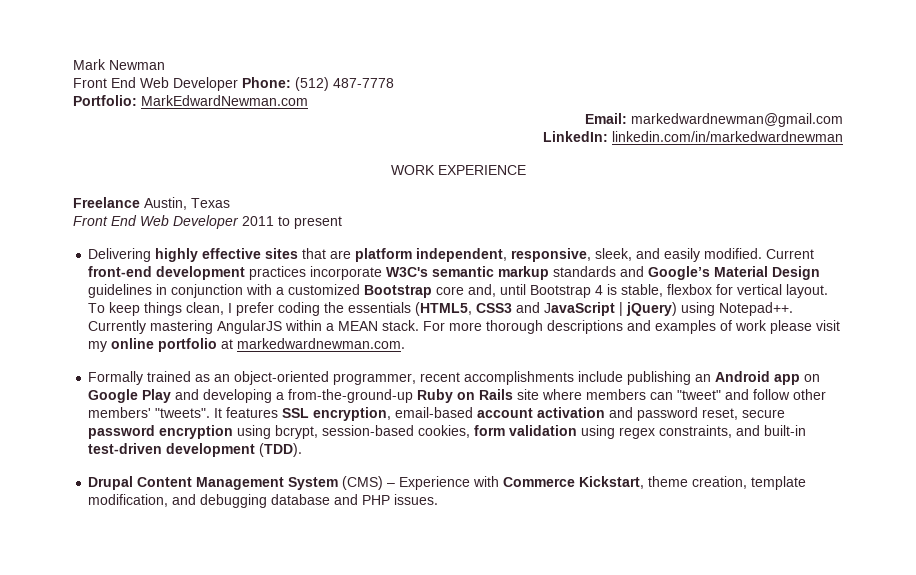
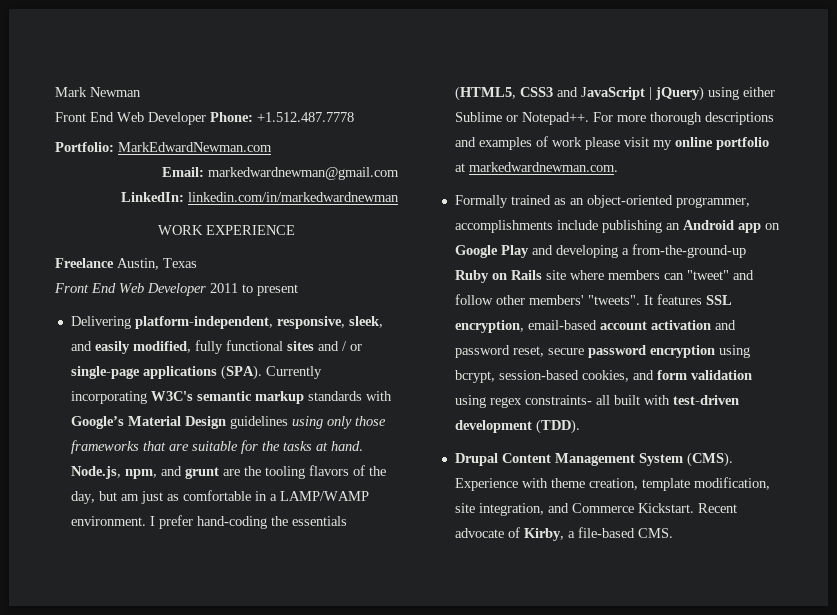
- Front End Web Developer Phone: (512) 487-7778
+ Front End Web Developer Phone: +1.512.487.7778
- Delivering highly effective sites that are platform independent, responsive, sleek, and easily modified. Current front-end development practices incorporate W3C's semantic markup standards and Google’s Material Design guidelines in conjunction with a customized Bootstrap core and, until Bootstrap 4 is stable, flexbox for vertical layout. To keep things clean, I prefer coding the essentials (HTML5, CSS3 and JavaScript | jQuery) using Notepad++. Currently mastering AngularJS within a MEAN stack.
+ Delivering platform-independent, responsive, sleek, and easily modified, fully functional sites and / or single-page applications (SPA). Currently incorporating W3C's semantic markup standards with Google’s Material Design guidelines using only those frameworks that are suitable for the tasks at hand. Node.js, npm, and grunt are the tooling flavors of the day, but am just as comfortable in a LAMP/WAMP environment. I prefer hand-coding the essentials (HTML5, CSS3 and JavaScript | jQuery) using either Sublime or Notepad++.
- Formally trained as an object-oriented programmer, recent accomplishments include publishing an Android app on Google Play and developing a from-the-ground-up Ruby on Rails site where members can "tweet" and follow other members' "tweets".
+ Formally trained as an object-oriented programmer, accomplishments include publishing an Android app on Google Play and developing a from-the-ground-up Ruby on Rails site where members can "tweet" and follow other members' "tweets".
- It features SSL encryption, email-based account activation and password reset, secure password encryption using bcrypt, session-based cookies, form validation using regex constraints, and built-in test-driven development (TDD).
+ It features SSL encryption, email-based account activation and password reset, secure password encryption using bcrypt, session-based cookies, and form validation using regex constraints- all built with test-driven development (TDD).
- Drupal Content Management System (CMS) – Experience with Commerce Kickstart, theme creation, template modification, and debugging database and PHP issues.
+ Drupal Content Management System (CMS). Experience with theme creation, template modification, site integration, and Commerce Kickstart. Recent advocate of Kirby, a file-based CMS.

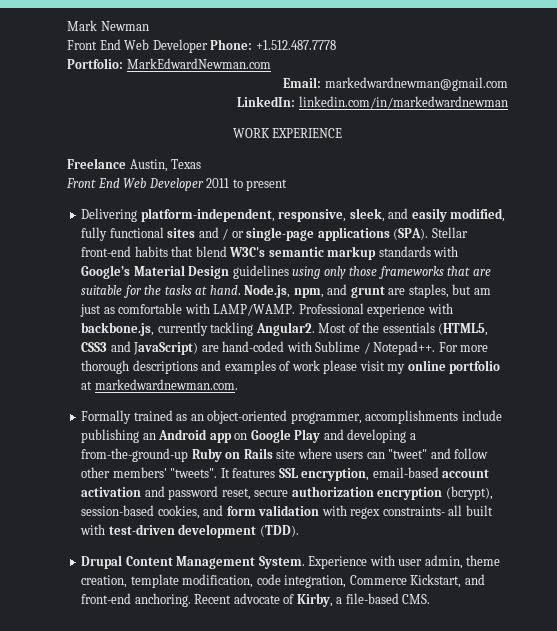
- Currently incorporating W3C's semantic markup standards with Google’s Material Design guidelines using only those frameworks that are suitable for the tasks at hand.
+ Stellar front-end habits that blend W3C's semantic markup standards with Google’s Material Design guidelines using only those frameworks that are suitable for the tasks at hand.
- Node.js, npm, and grunt are the tooling flavors of the day, but am just as comfortable in a LAMP/WAMP environment. I prefer hand-coding the essentials (HTML5, CSS3 and JavaScript | jQuery) using either Sublime or Notepad++.
+ Node.js, npm, and grunt are staples, but am just as comfortable with LAMP/WAMP. Professional experience with backbone.js, currently tackling Angular2. Most of the essentials (HTML5, CSS3 and JavaScript) are hand-coded with Sublime / Notepad++.
- Formally trained as an object-oriented programmer, accomplishments include publishing an Android app on Google Play and developing a from-the-ground-up Ruby on Rails site where members can "tweet" and follow other members' "tweets".
+ Formally trained as an object-oriented programmer, accomplishments include publishing an Android app on Google Play and developing a from-the-ground-up Ruby on Rails site where users can "tweet" and follow other members' "tweets".
- It features SSL encryption, email-based account activation and password reset, secure password encryption using bcrypt, session-based cookies, and form validation using regex constraints- all built with test-driven development (TDD).
+ It features SSL encryption, email-based account activation and password reset, secure authorization encryption (bcrypt), session-based cookies, and form validation with regex constraints- all built with test-driven development (TDD).
- Drupal Content Management System (CMS). Experience with theme creation, template modification, site integration, and Commerce Kickstart.
+ Drupal Content Management System. Experience with user admin, theme creation, template modification, code integration, Commerce Kickstart, and front-end anchoring.

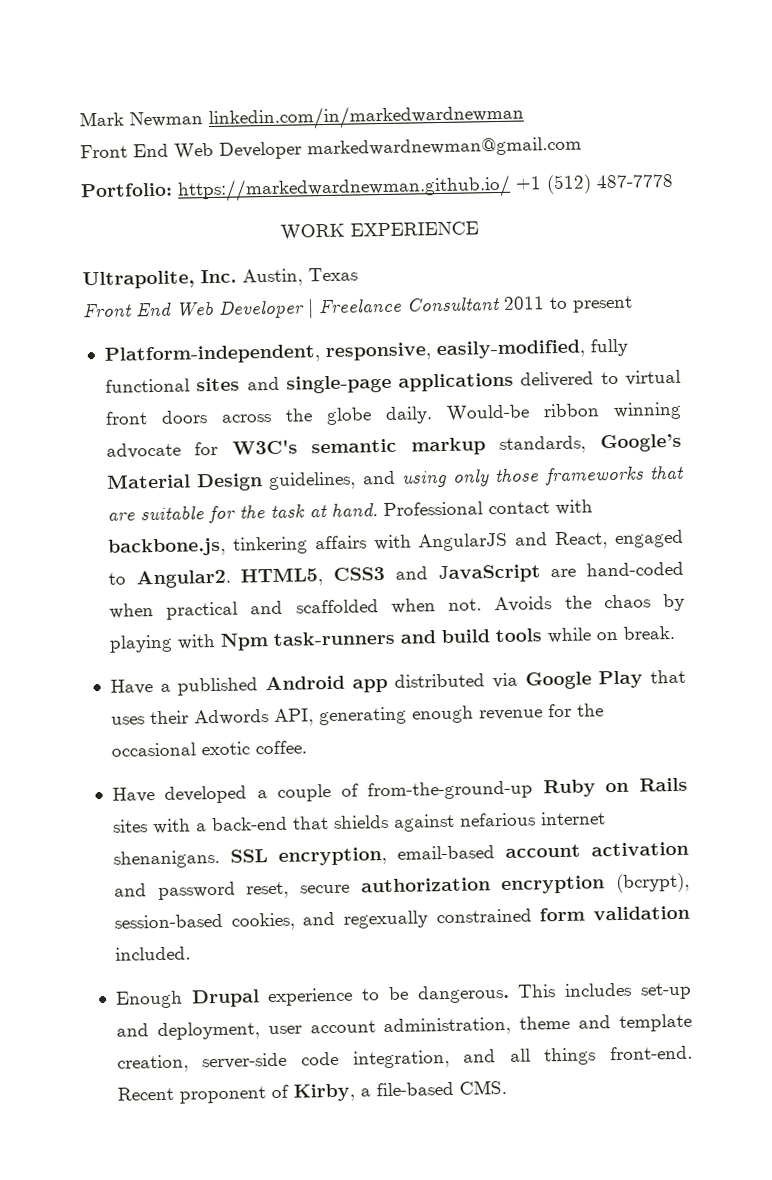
- Mark Newman
- Front End Web Developer Phone: +1.512.487.7778
+ Mark Newman linkedin.com/in/markedwardnewman
+ Front End Web Developer markedwardnewman@gmail.com
- Portfolio: MarkEdwardNewman.com
- Email: markedwardnewman@gmail.com
- LinkedIn: linkedin.com/in/markedwardnewman
+ Portfolio: https://markedwardnewman.github.io/ +1 (512) 487-7778
- Freelance Austin, Texas
+ Ultrapolite, Inc. Austin, Texas
- Front End Web Developer 2011 to present
+ Front End Web Developer | Freelance Consultant 2011 to present
- Delivering platform-independent, responsive, sleek, and easily modified, fully functional sites and / or single-page applications (SPA). Stellar front-end habits that blend W3C's semantic markup standards with Google’s Material Design guidelines using only those frameworks that are suitable for the tasks at hand.
+ Platform-independent, responsive, easily-modified, fully functional sites and single-page applications delivered to virtual front doors across the globe daily. Would-be ribbon winning advocate for W3C's semantic markup standards, Google’s Material Design guidelines, and using only those frameworks that are suitable for the task at hand.
- Node.js, npm, and grunt are staples, but am just as comfortable with LAMP/WAMP. Professional experience with backbone.js, currently tackling Angular2. Most of the essentials (HTML5, CSS3 and JavaScript) are hand-coded with Sublime / Notepad++. For more thorough descriptions and examples of work please visit my online portfolio at markedwardnewman.com.
- Formally trained as an object-oriented programmer, accomplishments include publishing an Android app on Google Play and developing a from-the-ground-up Ruby on Rails site where users can "tweet" and follow other members' "tweets". It features SSL encryption, email-based account activation and password reset, secure authorization encryption (bcrypt), session-based cookies, and form validation with regex constraints- all built with test-driven development (TDD).
- Drupal Content Management System. Experience with user admin, theme creation, template modification, code integration, Commerce Kickstart, and front-end anchoring. Recent advocate of Kirby, a file-based CMS.
+ Professional contact with backbone.js, tinkering affairs with AngularJS and React, engaged to Angular2. HTML5, CSS3 and JavaScript are hand-coded when practical and scaffolded when not. Avoids the chaos by playing with Npm task-runners and build tools while on break.
+ Have a published Android app distributed via Google Play that uses their Adwords API, generating enough revenue for the occasional exotic coffee.
+ Have developed a couple of from-the-ground-up Ruby on Rails sites with a back-end that shields against nefarious internet shenanigans. SSL encryption, email-based account activation and password reset, secure authorization encryption (bcrypt), session-based cookies, and regexually constrained form validation included.
+ Enough Drupal experience to be dangerous. This includes set-up and deployment, user account administration, theme and template creation, server-side code integration, and all things front-end. Recent proponent of Kirby, a file-based CMS.

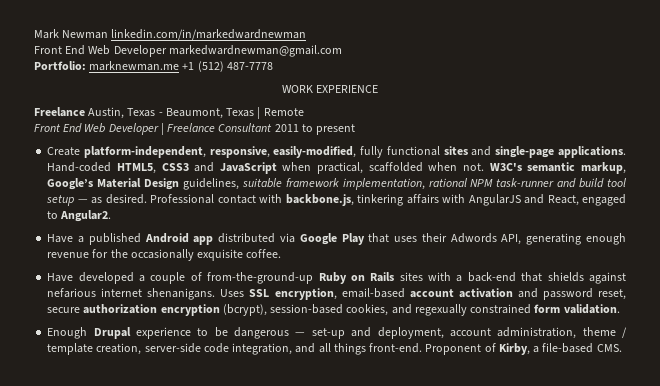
- Portfolio: https://markedwardnewman.github.io/ +1 (512) 487-7778
+ Portfolio: marknewman.me +1 (512) 487-7778
- Ultrapolite, Inc. Austin, Texas
+ Freelance Austin, Texas - Beaumont, Texas | Remote
- Platform-independent, responsive, easily-modified, fully functional sites and single-page applications delivered to virtual front doors across the globe daily. Would-be ribbon winning advocate for W3C's semantic markup standards, Google’s Material Design guidelines, and using only those frameworks that are suitable for the task at hand.
+ Create platform-independent, responsive, easily-modified, fully functional sites and single-page applications. Hand-coded HTML5, CSS3 and JavaScript when practical, scaffolded when not. W3C's semantic markup, Google’s Material Design guidelines, suitable framework implementation, rational NPM task-runner and build tool setup — as desired.
- HTML5, CSS3 and JavaScript are hand-coded when practical and scaffolded when not. Avoids the chaos by playing with Npm task-runners and build tools while on break.
- Have a published Android app distributed via Google Play that uses their Adwords API, generating enough revenue for the occasional exotic coffee.
+ Have a published Android app distributed via Google Play that uses their Adwords API, generating enough revenue for the occasionally exquisite coffee.
- SSL encryption, email-based account activation and password reset, secure authorization encryption (bcrypt), session-based cookies, and regexually constrained form validation included.
+ Uses SSL encryption, email-based account activation and password reset, secure authorization encryption (bcrypt), session-based cookies, and regexually constrained form validation.
- Enough Drupal experience to be dangerous. This includes set-up and deployment, user account administration, theme and template creation, server-side code integration, and all things front-end.
+ Enough Drupal experience to be dangerous — set-up and deployment, account administration, theme / template creation, server-side code integration, and all things front-end.
- Recent proponent of Kirby, a file-based CMS.
+ Proponent of Kirby, a file-based CMS.

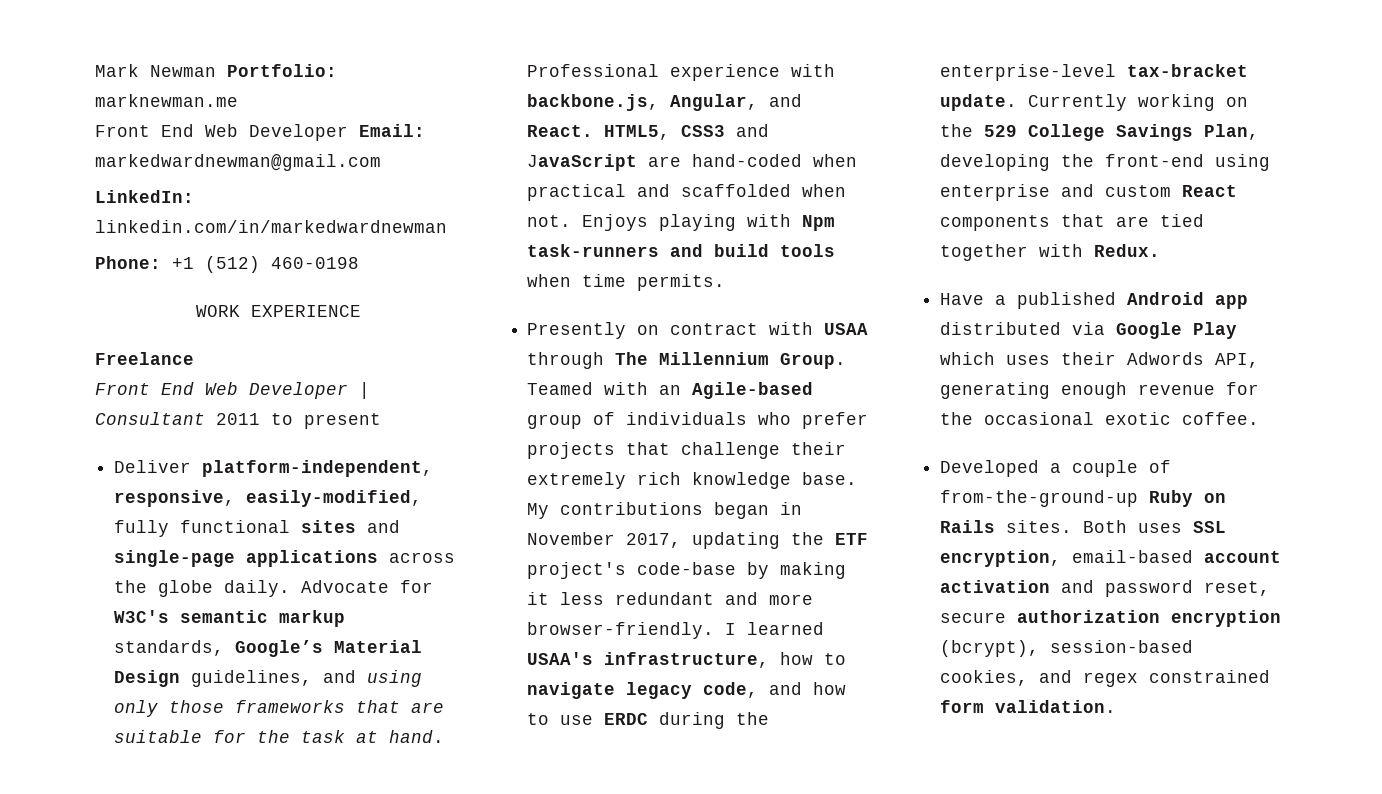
- Mark Newman linkedin.com/in/markedwardnewman
- Front End Web Developer markedwardnewman@gmail.com
+ Mark Newman Portfolio: marknewman.me
+ Front End Web Developer Email: markedwardnewman@gmail.com
- Portfolio: marknewman.me +1 (512) 487-7778
+ LinkedIn: linkedin.com/in/markedwardnewman
+ Phone: +1 (512) 460-0198
- Freelance Austin, Texas - Beaumont, Texas | Remote
+ Freelance
- Front End Web Developer | Freelance Consultant 2011 to present
+ Front End Web Developer | Consultant 2011 to present
- Create platform-independent, responsive, easily-modified, fully functional sites and single-page applications. Hand-coded HTML5, CSS3 and JavaScript when practical, scaffolded when not. W3C's semantic markup, Google’s Material Design guidelines, suitable framework implementation, rational NPM task-runner and build tool setup — as desired. Professional contact with backbone.js, tinkering affairs with AngularJS and React, engaged to Angular2.
+ Deliver platform-independent, responsive, easily-modified, fully functional sites and single-page applications across the globe daily. Advocate for W3C's semantic markup standards, Google’s Material Design guidelines, and using only those frameworks that are suitable for the task at hand. Professional experience with backbone.js, Angular, and React. HTML5, CSS3 and JavaScript are hand-coded when practical and scaffolded when not. Enjoys playing with Npm task-runners and build tools when time permits.
+ Presently on contract with USAA through The Millennium Group. Teamed with an Agile-based group of individuals who prefer projects that challenge their extremely rich knowledge base. My contributions began in November 2017, updating the ETF project's code-base by making it less redundant and more browser-friendly. I learned USAA's infrastructure, how to navigate legacy code, and how to use ERDC during the enterprise-level tax-bracket update. Currently working on the 529 College Savings Plan, developing the front-end using enterprise and custom React components that are tied together with Redux.
- Have a published Android app distributed via Google Play that uses their Adwords API, generating enough revenue for the occasionally exquisite coffee.
+ Have a published Android app distributed via Google Play which uses their Adwords API, generating enough revenue for the occasional exotic coffee.
- Have developed a couple of from-the-ground-up Ruby on Rails sites with a back-end that shields against nefarious internet shenanigans. Uses SSL encryption, email-based account activation and password reset, secure authorization encryption (bcrypt), session-based cookies, and regexually constrained form validation.
+ Developed a couple of from-the-ground-up Ruby on Rails sites. Both uses SSL encryption, email-based account activation and password reset, secure authorization encryption (bcrypt), session-based cookies, and regex constrained form validation.
- Enough Drupal experience to be dangerous — set-up and deployment, account administration, theme / template creation, server-side code integration, and all things front-end. Proponent of Kirby, a file-based CMS.

